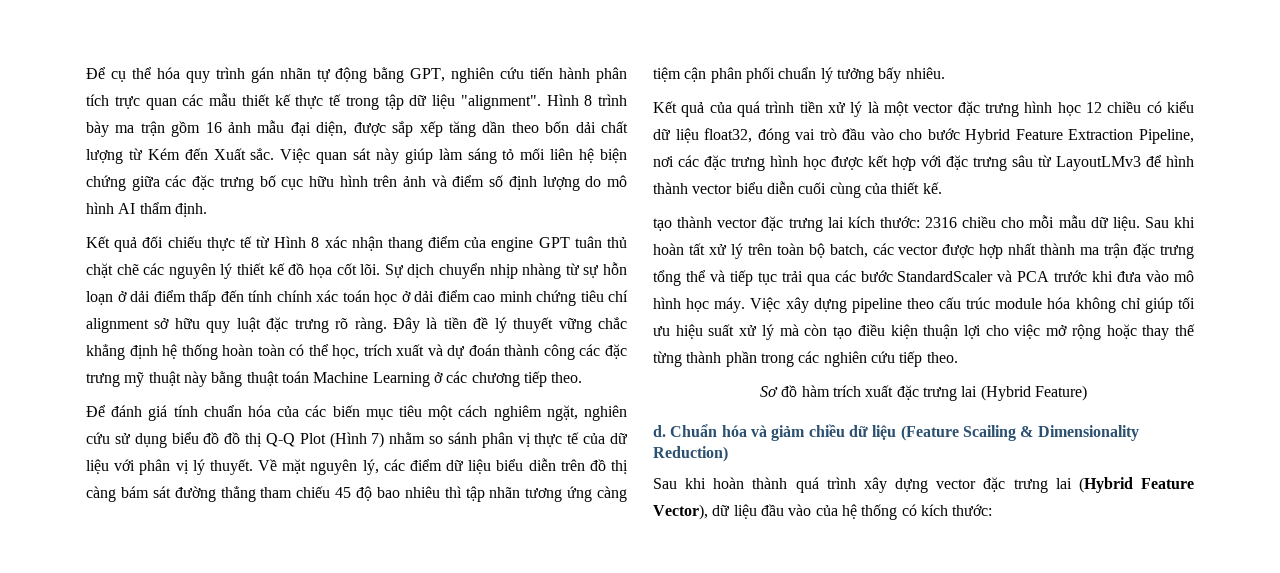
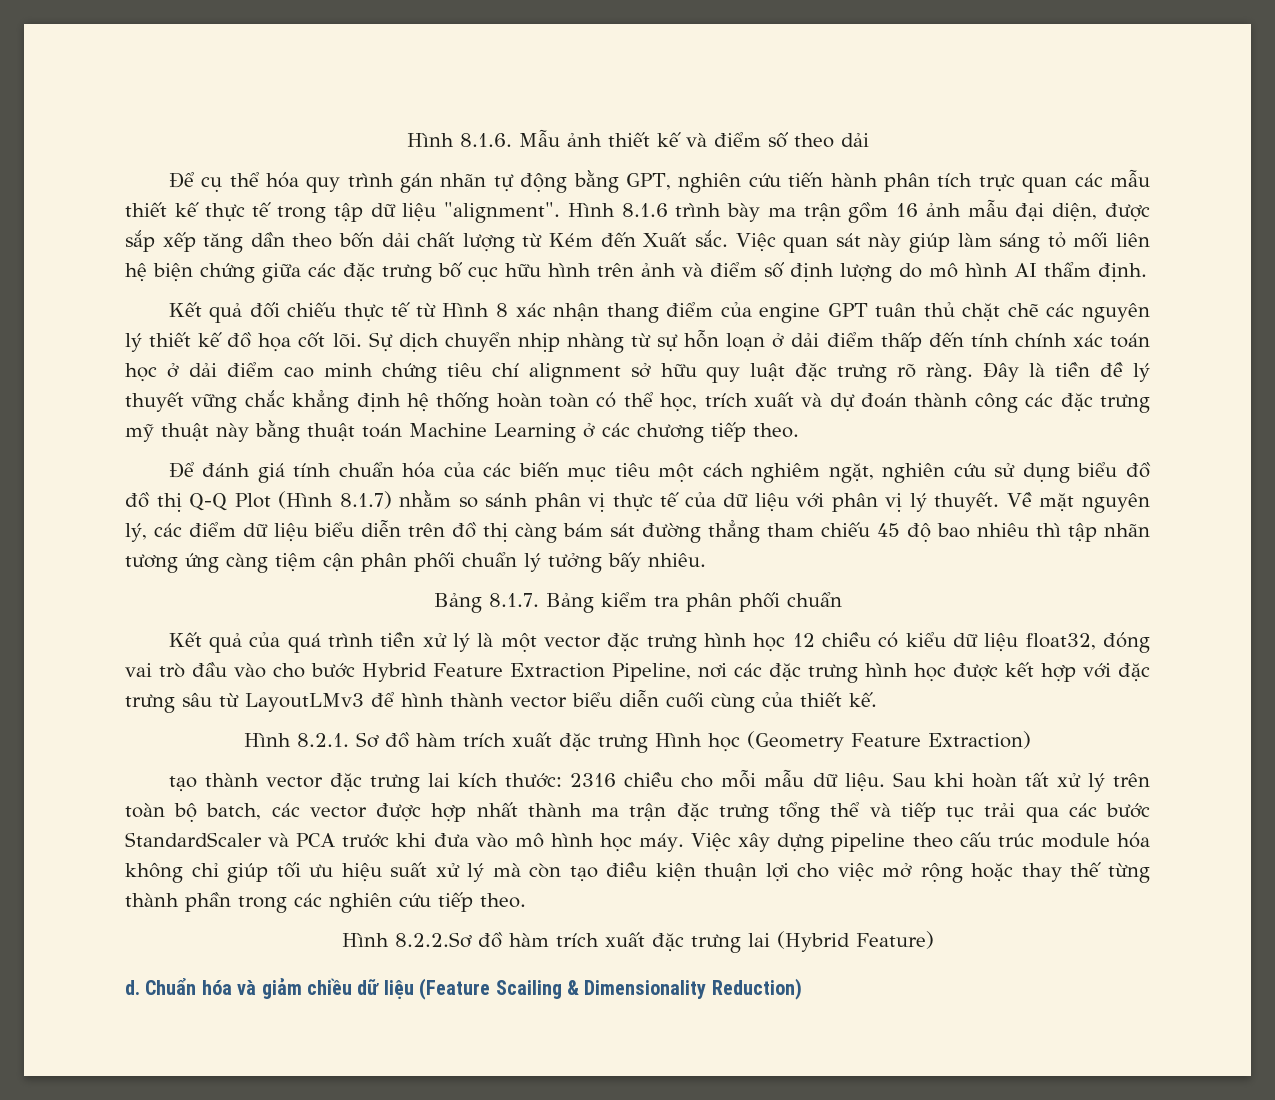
+ Hình 8.1.6. Mẫu ảnh thiết kế và điểm số theo dải
- Hình 8 trình bày ma trận gồm 16 ảnh mẫu đại diện, được sắp xếp tăng dần theo bốn dải chất lượng từ Kém đến Xuất sắc.
+ Hình 8.1.6 trình bày ma trận gồm 16 ảnh mẫu đại diện, được sắp xếp tăng dần theo bốn dải chất lượng từ Kém đến Xuất sắc.
- Để đánh giá tính chuẩn hóa của các biến mục tiêu một cách nghiêm ngặt, nghiên cứu sử dụng biểu đồ đồ thị Q-Q Plot (Hình 7) nhằm so sánh phân vị thực tế của dữ liệu với phân vị lý thuyết.
+ Để đánh giá tính chuẩn hóa của các biến mục tiêu một cách nghiêm ngặt, nghiên cứu sử dụng biểu đồ đồ thị Q-Q Plot (Hình 8.1.7) nhằm so sánh phân vị thực tế của dữ liệu với phân vị lý thuyết.
+ Bảng 8.1.7. Bảng kiểm tra phân phối chuẩn
+ Hình 8.2.1. Sơ đồ hàm trích xuất đặc trưng Hình học (Geometry Feature Extraction)
- Sơ đồ hàm trích xuất đặc trưng lai (Hybrid Feature)
+ Hình 8.2.2.Sơ đồ hàm trích xuất đặc trưng lai (Hybrid Feature)
- Sau khi hoàn thành quá trình xây dựng vector đặc trưng lai (Hybrid Feature Vector), dữ liệu đầu vào của hệ thống có kích thước:

